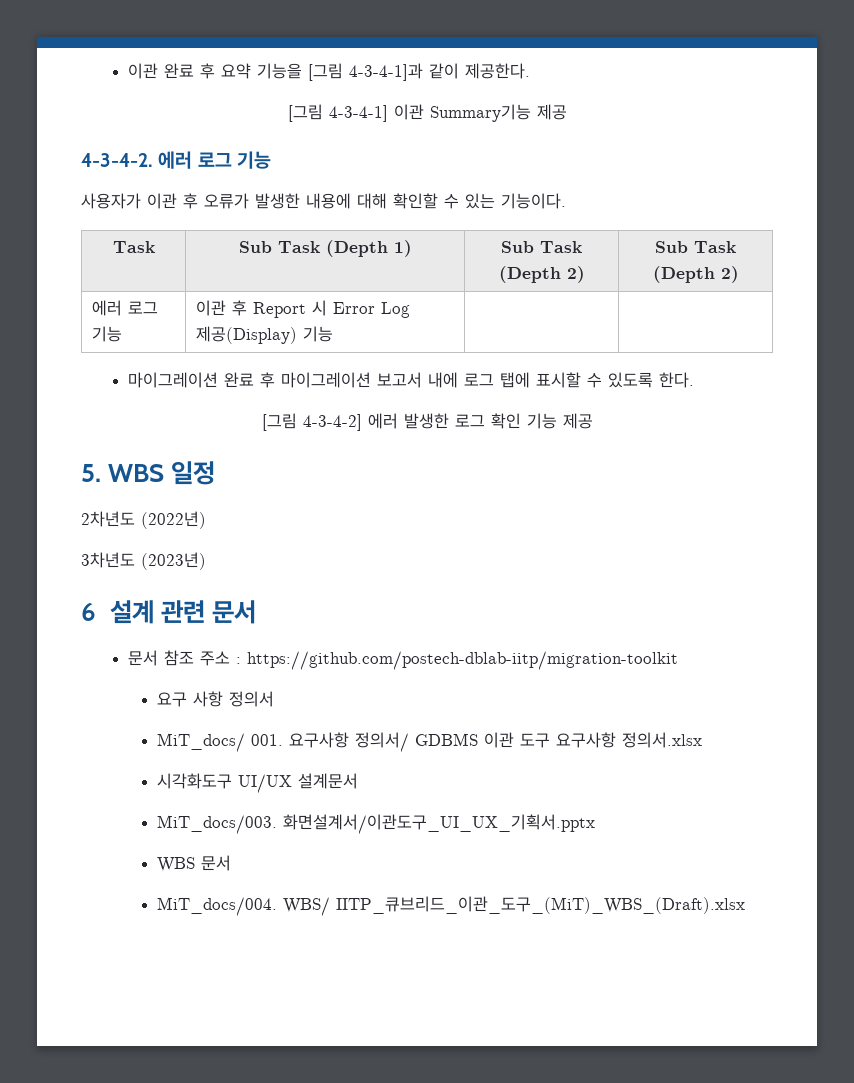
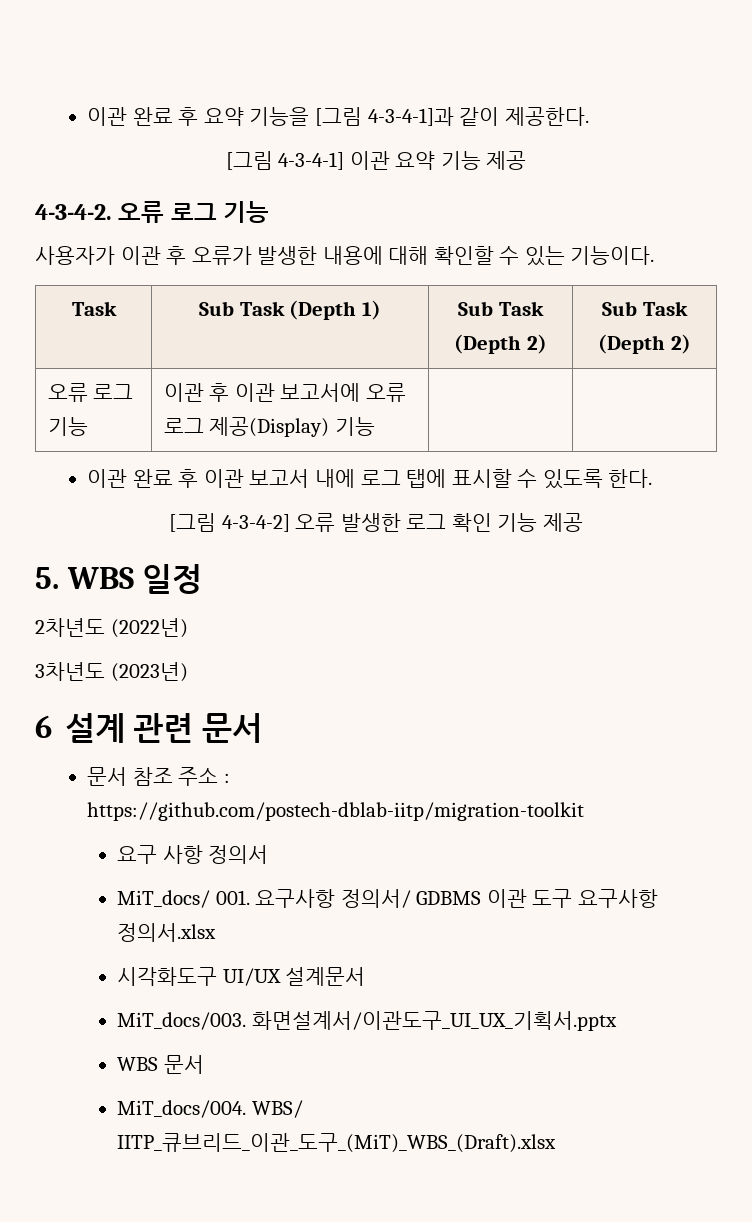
- [그림 4-3-4-1] 이관 Summary기능 제공
+ [그림 4-3-4-1] 이관 요약 기능 제공
- 4-3-4-2. 에러 로그 기능
+ 4-3-4-2. 오류 로그 기능
- 에러 로그 기능 | 이관 후 Report 시 Error Log 제공(Display) 기능 | |
+ 오류 로그 기능 | 이관 후 이관 보고서에 오류 로그 제공(Display) 기능 | |
- 마이그레이션 완료 후 마이그레이션 보고서 내에 로그 탭에 표시할 수 있도록 한다.
+ 이관 완료 후 이관 보고서 내에 로그 탭에 표시할 수 있도록 한다.
- [그림 4-3-4-2] 에러 발생한 로그 확인 기능 제공
+ [그림 4-3-4-2] 오류 발생한 로그 확인 기능 제공

